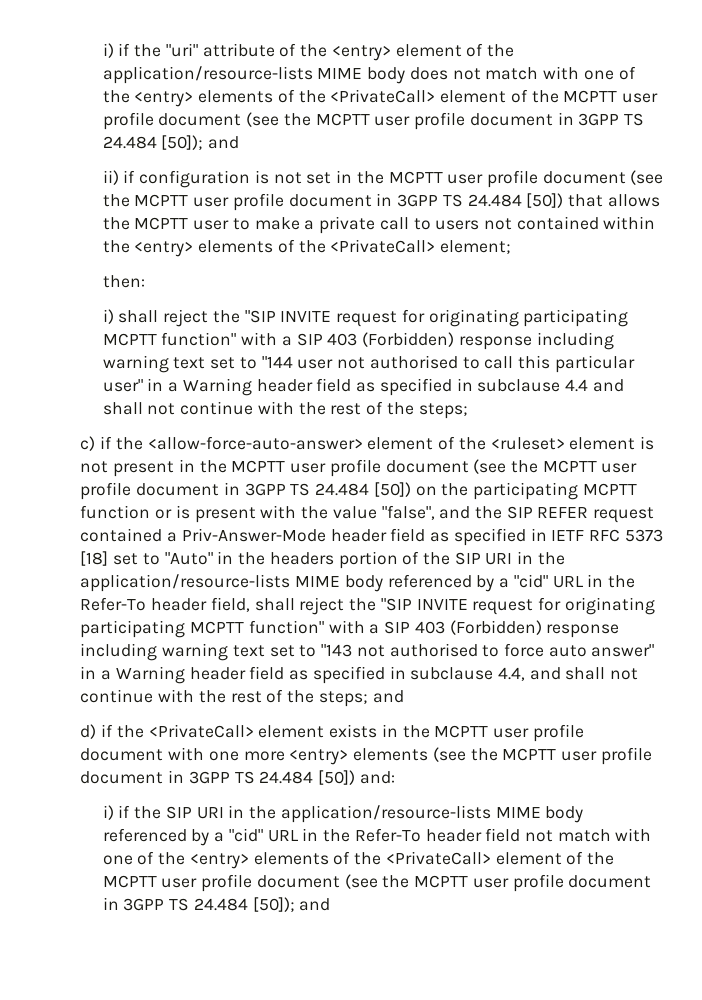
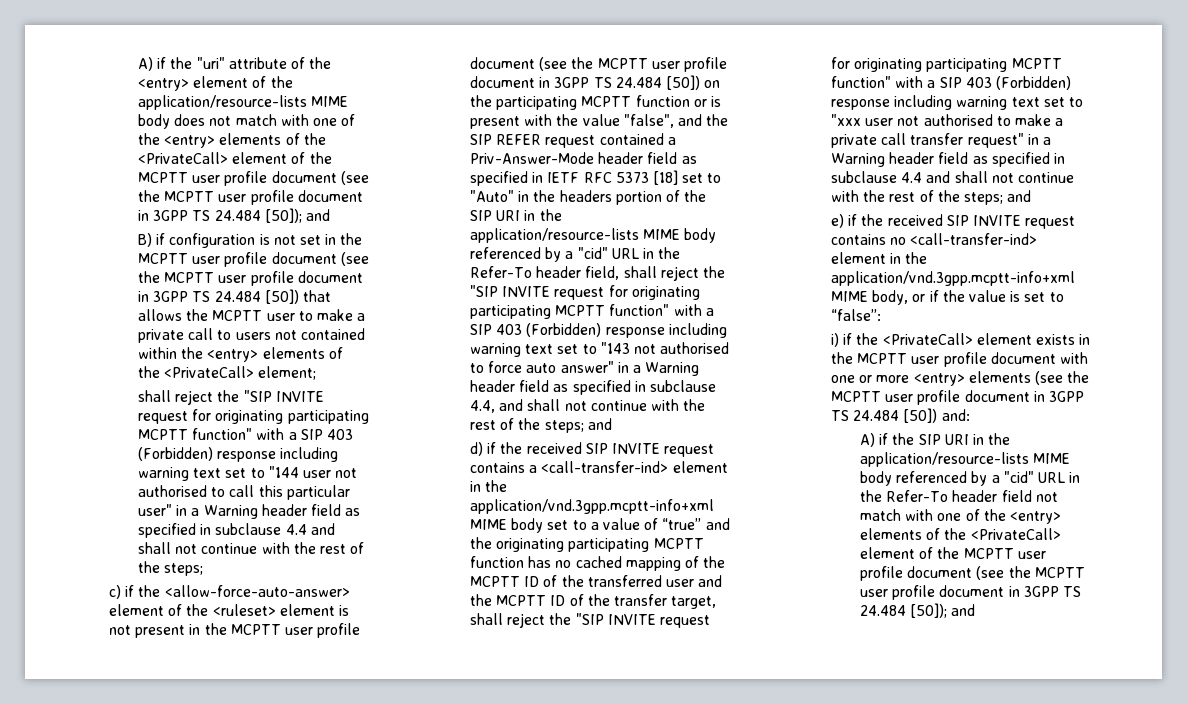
- i) if the "uri" attribute of the <entry> element of the application/resource-lists MIME body does not match with one of the <entry> elements of the <PrivateCall> element of the MCPTT user profile document (see the MCPTT user profile document in 3GPP TS 24.484 [50]); and
+ A) if the "uri" attribute of the <entry> element of the application/resource-lists MIME body does not match with one of the <entry> elements of the <PrivateCall> element of the MCPTT user profile document (see the MCPTT user profile document in 3GPP TS 24.484 [50]); and
- ii) if configuration is not set in the MCPTT user profile document (see the MCPTT user profile document in 3GPP TS 24.484 [50]) that allows the MCPTT user to make a private call to users not contained within the <entry> elements of the <PrivateCall> element;
+ B) if configuration is not set in the MCPTT user profile document (see the MCPTT user profile document in 3GPP TS 24.484 [50]) that allows the MCPTT user to make a private call to users not contained within the <entry> elements of the <PrivateCall> element;
- then:
- i) shall reject the "SIP INVITE request for originating participating MCPTT function" with a SIP 403 (Forbidden) response including warning text set to "144 user not authorised to call this particular user" in a Warning header field as specified in subclause 4.4 and shall not continue with the rest of the steps;
+ shall reject the "SIP INVITE request for originating participating MCPTT function" with a SIP 403 (Forbidden) response including warning text set to "144 user not authorised to call this particular user" in a Warning header field as specified in subclause 4.4 and shall not continue with the rest of the steps;
- d) if the <PrivateCall> element exists in the MCPTT user profile document with one more <entry> elements (see the MCPTT user profile document in 3GPP TS 24.484 [50]) and:
+ d) if the received SIP INVITE request contains a <call-transfer-ind> element in the application/vnd.3gpp.mcptt-info+xml MIME body set to a value of “true” and the originating participating MCPTT function has no cached mapping of the MCPTT ID of the transferred user and the MCPTT ID of the transfer target, shall reject the "SIP INVITE request for originating participating MCPTT function" with a SIP 403 (Forbidden) response including warning text set to "xxx user not authorised to make a private call transfer request" in a Warning header field as specified in subclause 4.4 and shall not continue with the rest of the steps; and
+ e) if the received SIP INVITE request contains no <call-transfer-ind> element in the application/vnd.3gpp.mcptt-info+xml MIME body, or if the value is set to “false”:
+ i) if the <PrivateCall> element exists in the MCPTT user profile document with one or more <entry> elements (see the MCPTT user profile document in 3GPP TS 24.484 [50]) and:
- i) if the SIP URI in the application/resource-lists MIME body referenced by a "cid" URL in the Refer-To header field not match with one of the <entry> elements of the <PrivateCall> element of the MCPTT user profile document (see the MCPTT user profile document in 3GPP TS 24.484 [50]); and
+ A) if the SIP URI in the application/resource-lists MIME body referenced by a "cid" URL in the Refer-To header field not match with one of the <entry> elements of the <PrivateCall> element of the MCPTT user profile document (see the MCPTT user profile document in 3GPP TS 24.484 [50]); and

